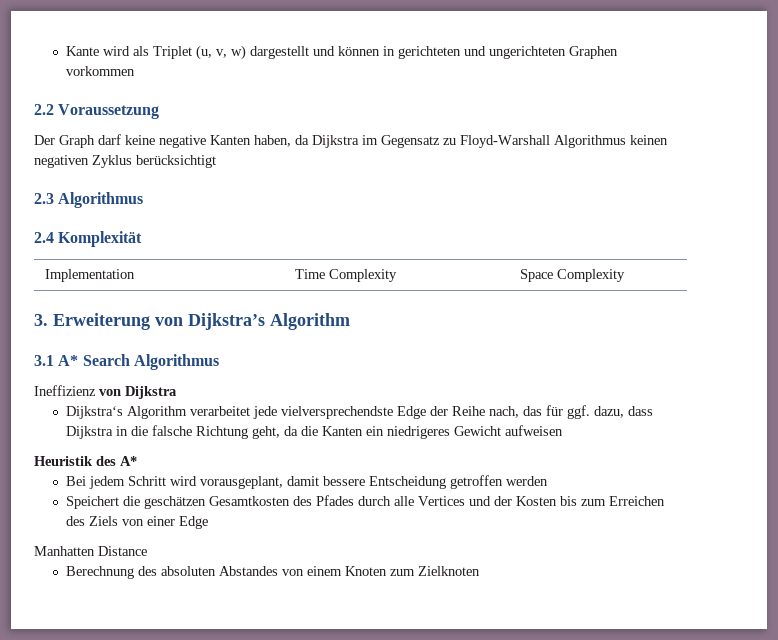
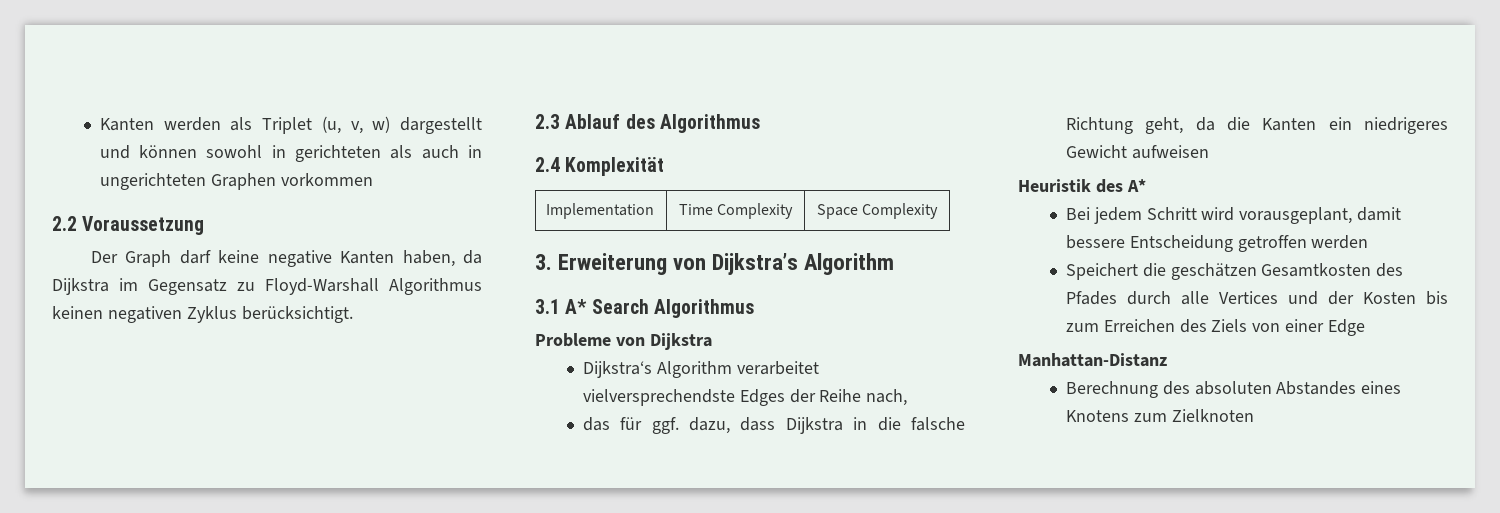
- Kante wird als Triplet (u, v, w) dargestellt und können in gerichteten und ungerichteten Graphen vorkommen
+ Kanten werden als Triplet (u, v, w) dargestellt und können sowohl in gerichteten als auch in ungerichteten Graphen vorkommen
- Der Graph darf keine negative Kanten haben, da Dijkstra im Gegensatz zu Floyd-Warshall Algorithmus keinen negativen Zyklus berücksichtigt
+ Der Graph darf keine negative Kanten haben, da Dijkstra im Gegensatz zu Floyd-Warshall Algorithmus keinen negativen Zyklus berücksichtigt.
- 2.3 Algorithmus
+ 2.3 Ablauf des Algorithmus
- Ineffizienz von Dijkstra
+ Probleme von Dijkstra
- Dijkstra‘s Algorithm verarbeitet jede vielversprechendste Edge der Reihe nach, das für ggf. dazu, dass Dijkstra in die falsche Richtung geht, da die Kanten ein niedrigeres Gewicht aufweisen
+ Dijkstra‘s Algorithm verarbeitet vielversprechendste Edges der Reihe nach,
+ das für ggf. dazu, dass Dijkstra in die falsche Richtung geht, da die Kanten ein niedrigeres Gewicht aufweisen
- Manhatten Distance
+ Manhattan-Distanz
- Berechnung des absoluten Abstandes von einem Knoten zum Zielknoten
+ Berechnung des absoluten Abstandes eines Knotens zum Zielknoten

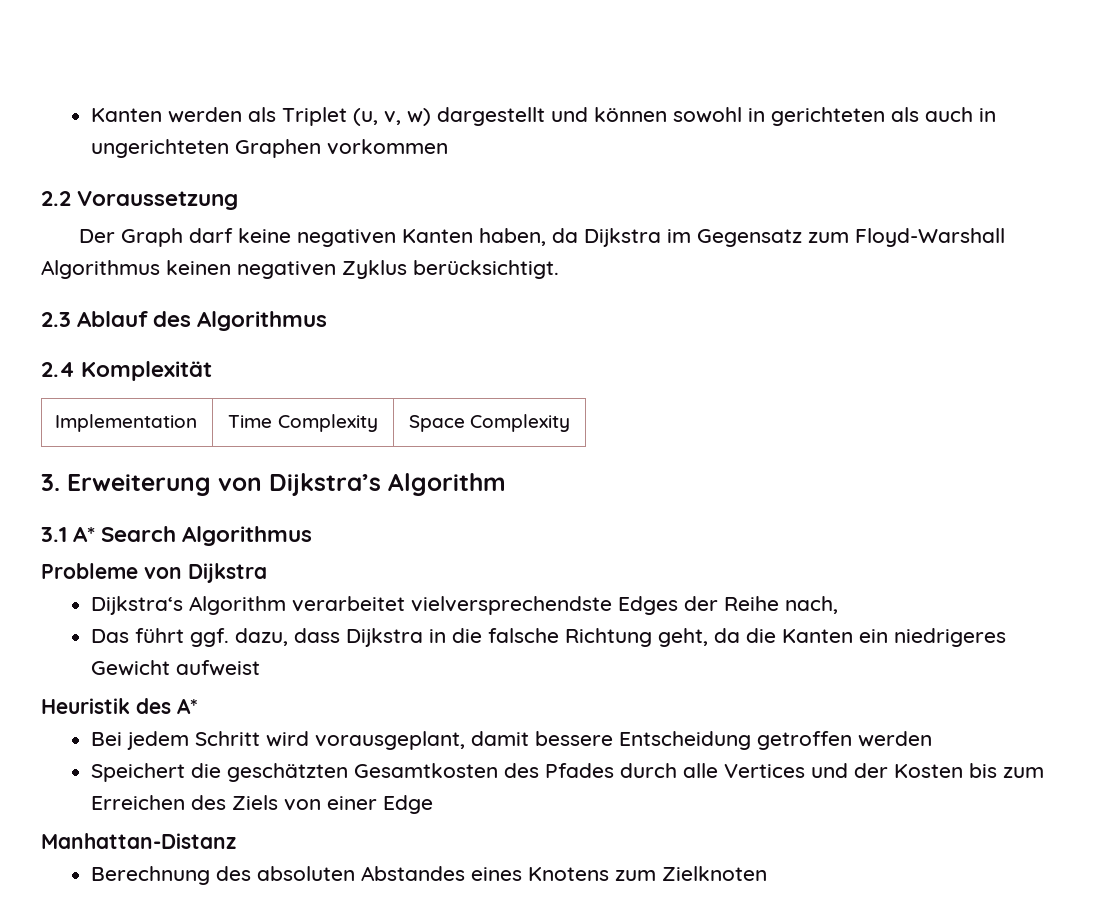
- Der Graph darf keine negative Kanten haben, da Dijkstra im Gegensatz zu Floyd-Warshall Algorithmus keinen negativen Zyklus berücksichtigt.
+ Der Graph darf keine negativen Kanten haben, da Dijkstra im Gegensatz zum Floyd-Warshall Algorithmus keinen negativen Zyklus berücksichtigt.
- das für ggf. dazu, dass Dijkstra in die falsche Richtung geht, da die Kanten ein niedrigeres Gewicht aufweisen
+ Das führt ggf. dazu, dass Dijkstra in die falsche Richtung geht, da die Kanten ein niedrigeres Gewicht aufweist
- Speichert die geschätzen Gesamtkosten des Pfades durch alle Vertices und der Kosten bis zum Erreichen des Ziels von einer Edge
+ Speichert die geschätzten Gesamtkosten des Pfades durch alle Vertices und der Kosten bis zum Erreichen des Ziels von einer Edge

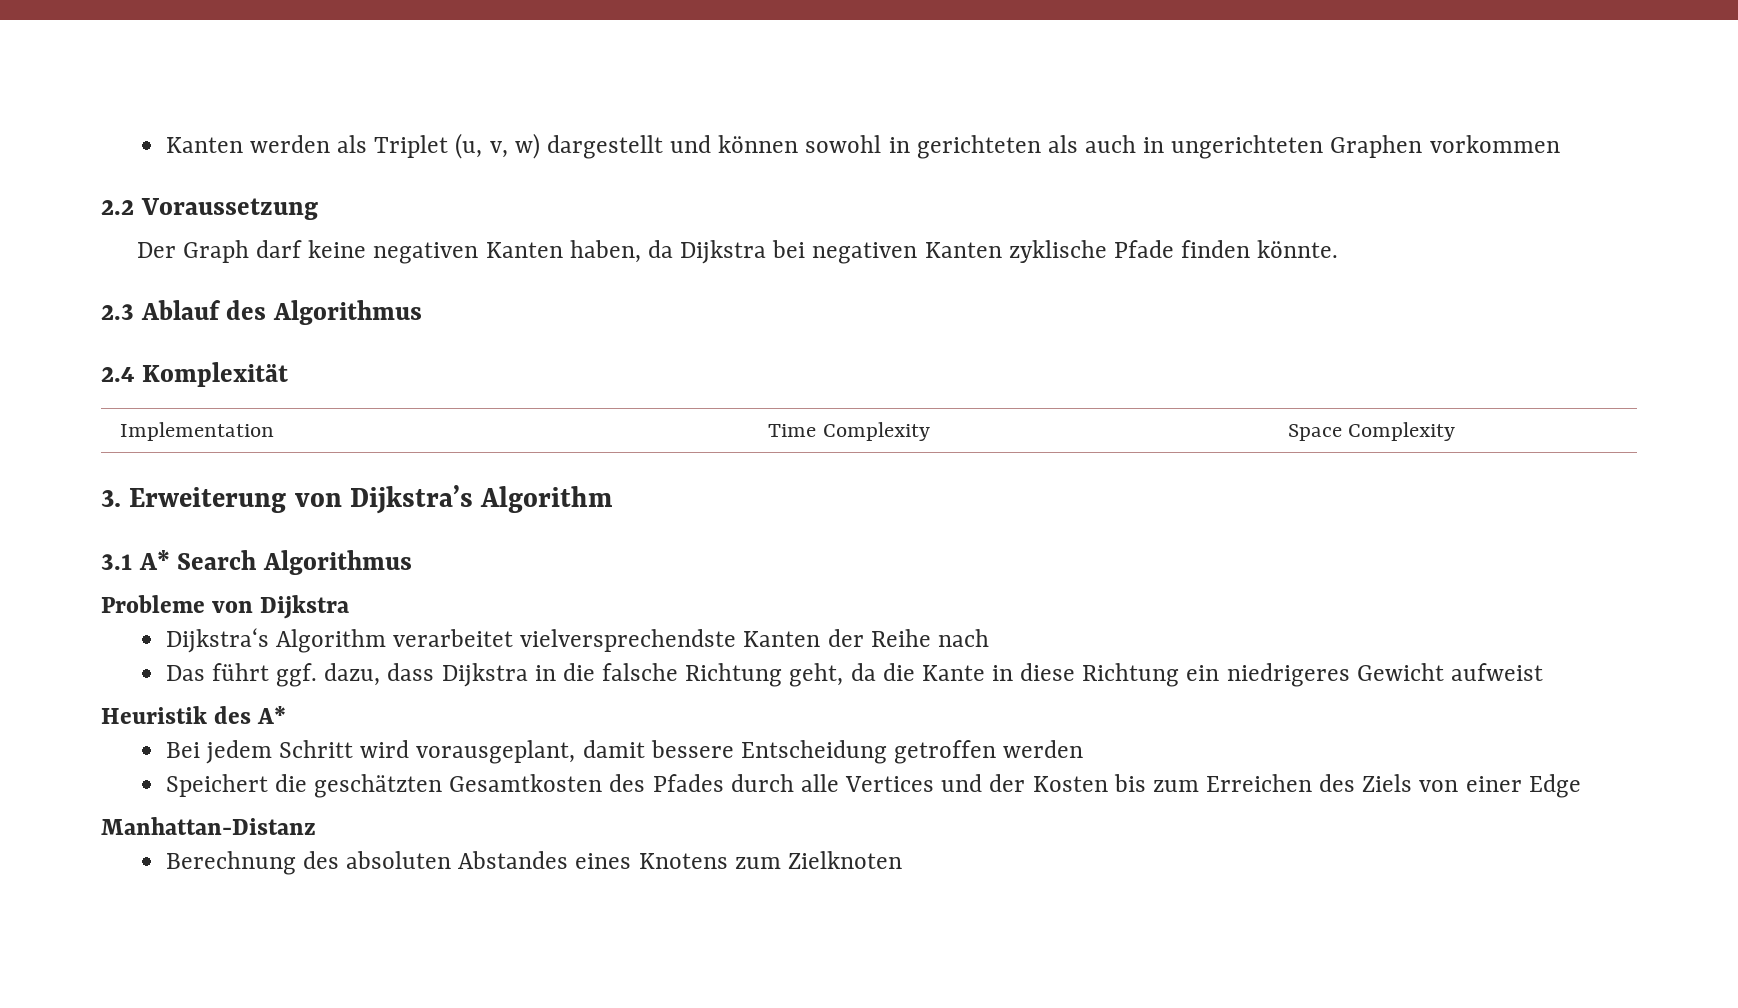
- Der Graph darf keine negativen Kanten haben, da Dijkstra im Gegensatz zum Floyd-Warshall Algorithmus keinen negativen Zyklus berücksichtigt.
+ Der Graph darf keine negativen Kanten haben, da Dijkstra bei negativen Kanten zyklische Pfade finden könnte.
- Dijkstra‘s Algorithm verarbeitet vielversprechendste Edges der Reihe nach,
+ Dijkstra‘s Algorithm verarbeitet vielversprechendste Kanten der Reihe nach
- Das führt ggf. dazu, dass Dijkstra in die falsche Richtung geht, da die Kanten ein niedrigeres Gewicht aufweist
+ Das führt ggf. dazu, dass Dijkstra in die falsche Richtung geht, da die Kante in diese Richtung ein niedrigeres Gewicht aufweist

